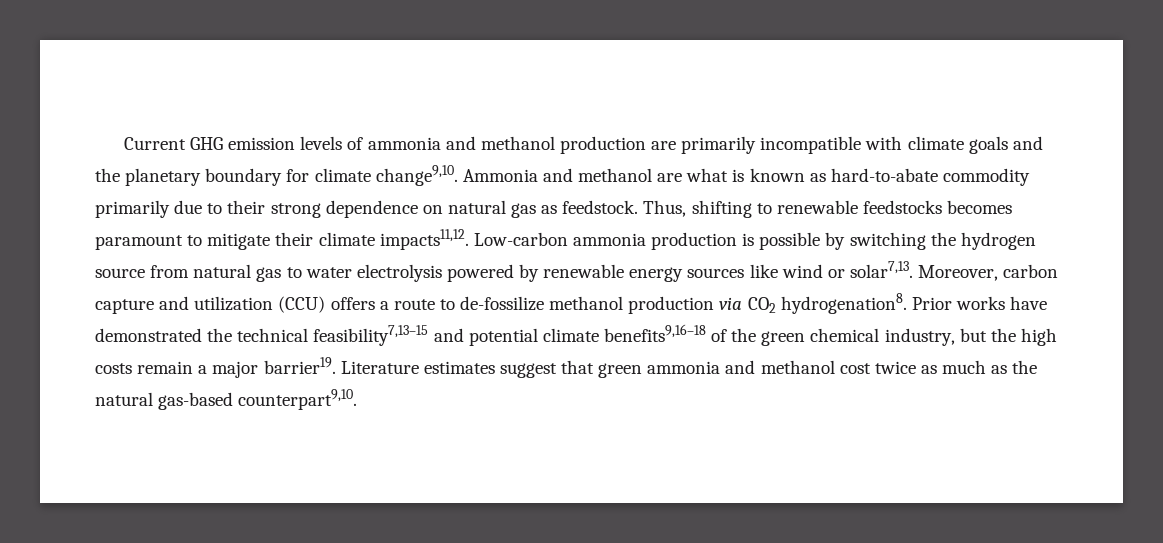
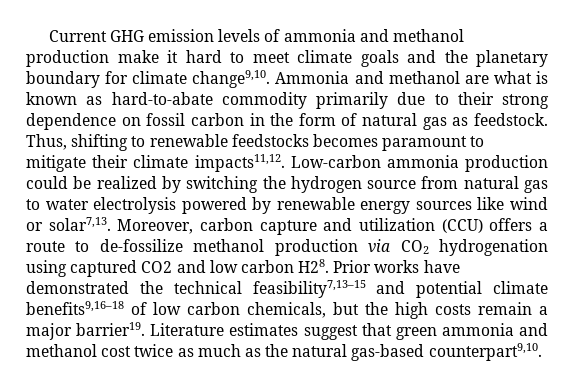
- Current GHG emission levels of ammonia and methanol production are primarily incompatible with climate goals and the planetary boundary for climate change9,10.
+ Current GHG emission levels of ammonia and methanol production make it hard to meet climate goals and the planetary boundary for climate change9,10.
- Ammonia and methanol are what is known as hard-to-abate commodity primarily due to their strong dependence on natural gas as feedstock.
+ Ammonia and methanol are what is known as hard-to-abate commodity primarily due to their strong dependence on fossil carbon in the form of natural gas as feedstock.
- Low-carbon ammonia production is possible by switching the hydrogen source from natural gas to water electrolysis powered by renewable energy sources like wind or solar7,13.
+ Low-carbon ammonia production could be realized by switching the hydrogen source from natural gas to water electrolysis powered by renewable energy sources like wind or solar7,13.
- Moreover, carbon capture and utilization (CCU) offers a route to de-fossilize methanol production via CO2 hydrogenation8. Prior works have demonstrated the technical feasibility7,13–15 and potential climate benefits9,16–18 of the green chemical industry, but the high costs remain a major barrier19.
+ Moreover, carbon capture and utilization (CCU) offers a route to de-fossilize methanol production via CO2 hydrogenation using captured CO2 and low carbon H28. Prior works have demonstrated the technical feasibility7,13–15 and potential climate benefits9,16–18 of low carbon chemicals, but the high costs remain a major barrier19.

